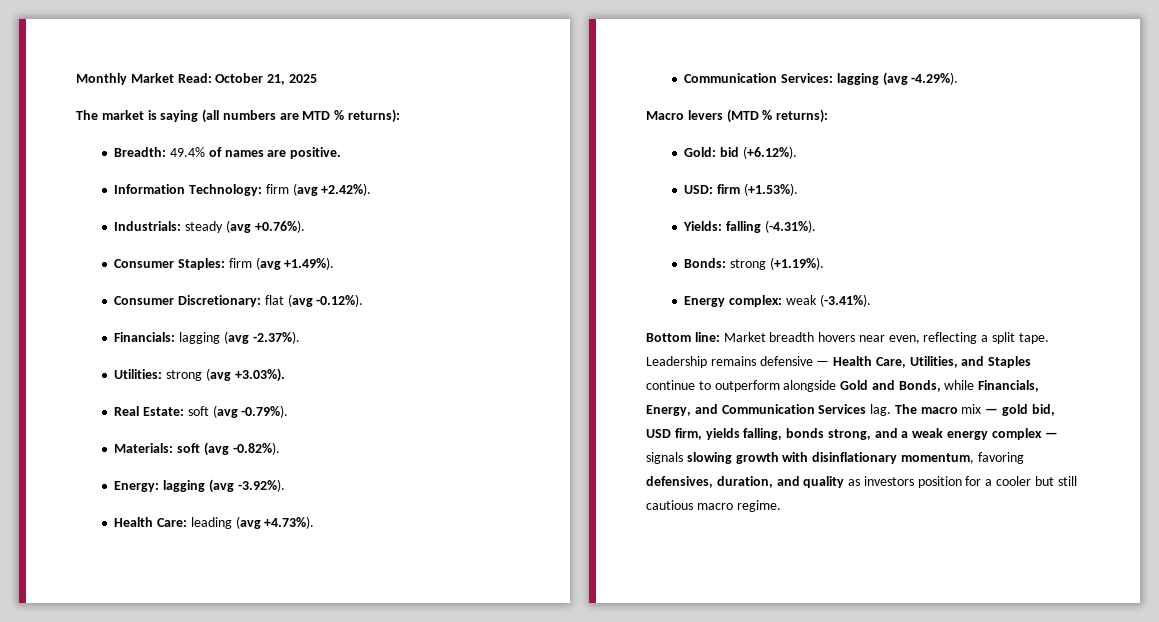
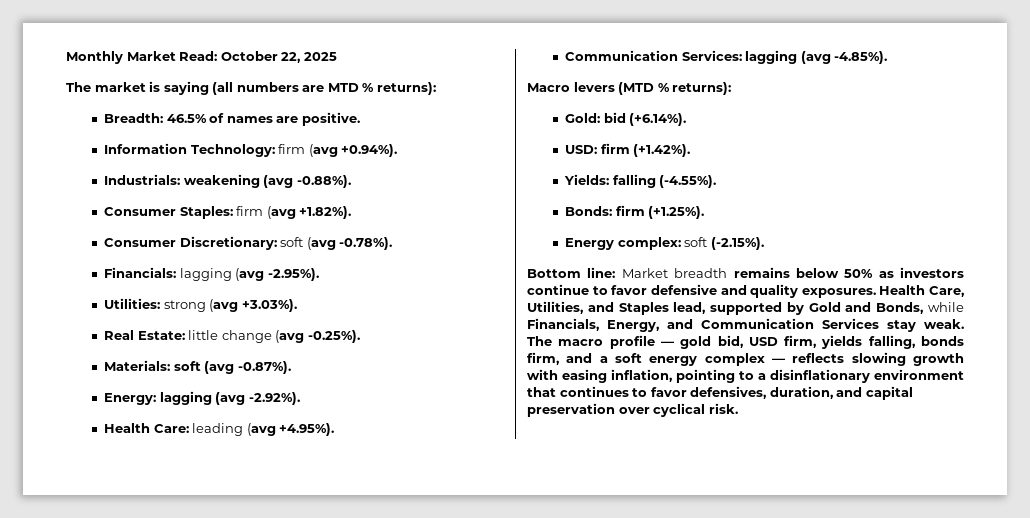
- Monthly Market Read: October 21, 2025
+ Monthly Market Read: October 22, 2025
- Breadth: 49.4% of names are positive.
+ Breadth: 46.5% of names are positive.
- Information Technology: firm (avg +2.42%).
+ Information Technology: firm (avg +0.94%).
- Industrials: steady (avg +0.76%).
+ Industrials: weakening (avg -0.88%).
- Consumer Staples: firm (avg +1.49%).
+ Consumer Staples: firm (avg +1.82%).
- Consumer Discretionary: flat (avg -0.12%).
+ Consumer Discretionary: soft (avg -0.78%).
- Financials: lagging (avg -2.37%).
+ Financials: lagging (avg -2.95%).
- Real Estate: soft (avg -0.79%).
+ Real Estate: little change (avg -0.25%).
- Materials: soft (avg -0.82%).
+ Materials: soft (avg -0.87%).
- Energy: lagging (avg -3.92%).
+ Energy: lagging (avg -2.92%).
- Health Care: leading (avg +4.73%).
+ Health Care: leading (avg +4.95%).
- Communication Services: lagging (avg -4.29%).
+ Communication Services: lagging (avg -4.85%).
- Gold: bid (+6.12%).
+ Gold: bid (+6.14%).
- USD: firm (+1.53%).
+ USD: firm (+1.42%).
- Yields: falling (-4.31%).
+ Yields: falling (-4.55%).
- Bonds: strong (+1.19%).
+ Bonds: firm (+1.25%).
- Energy complex: weak (-3.41%).
+ Energy complex: soft (-2.15%).
- Bottom line: Market breadth hovers near even, reflecting a split tape. Leadership remains defensive — Health Care, Utilities, and Staples continue to outperform alongside Gold and Bonds, while Financials, Energy, and Communication Services lag.
+ Bottom line: Market breadth remains below 50% as investors continue to favor defensive and quality exposures. Health Care, Utilities, and Staples lead, supported by Gold and Bonds, while Financials, Energy, and Communication Services stay weak.
- The macro mix — gold bid, USD firm, yields falling, bonds strong, and a weak energy complex — signals slowing growth with disinflationary momentum, favoring defensives, duration, and quality as investors position for a cooler but still cautious macro regime.
+ The macro profile — gold bid, USD firm, yields falling, bonds firm, and a soft energy complex — reflects slowing growth with easing inflation, pointing to a disinflationary environment that continues to favor defensives, duration, and capital preservation over cyclical risk.

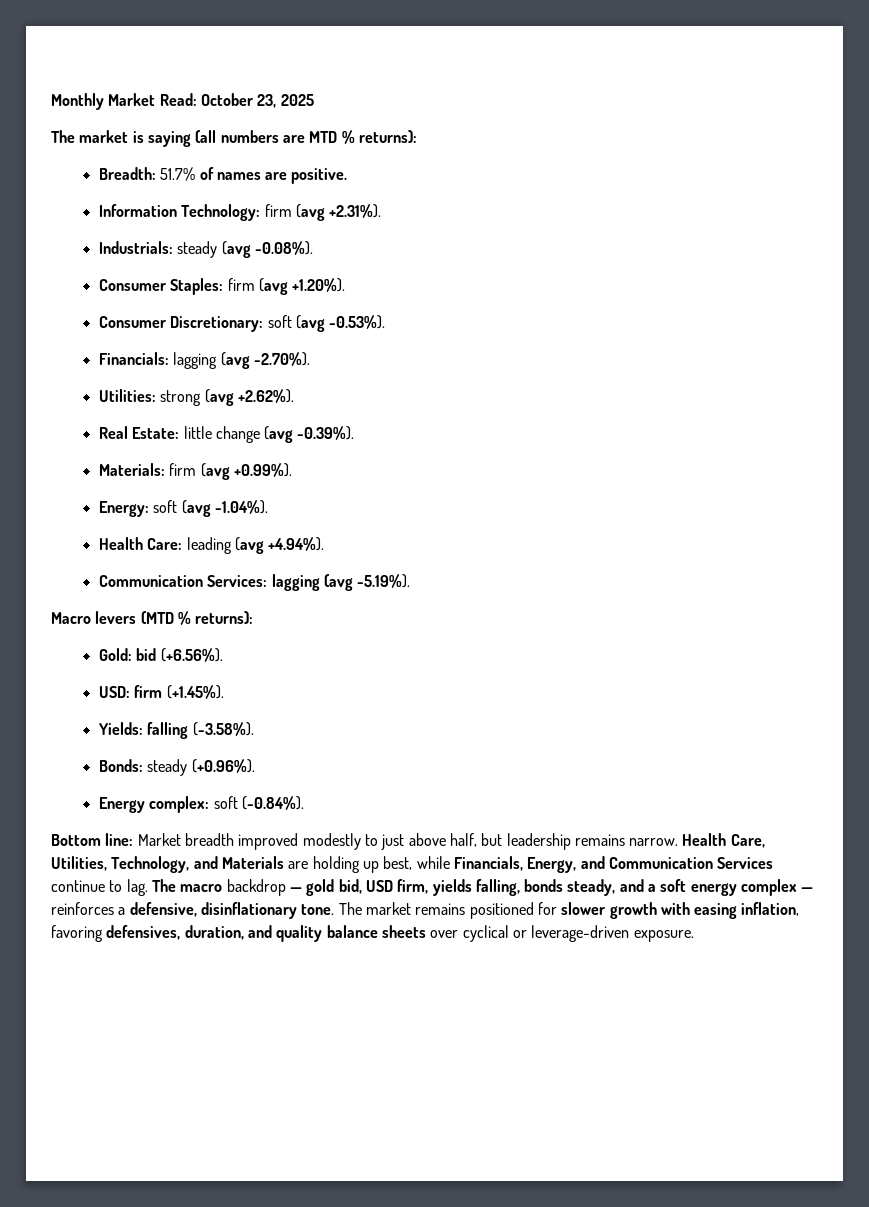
- Monthly Market Read: October 22, 2025
+ Monthly Market Read: October 23, 2025
- Breadth: 46.5% of names are positive.
+ Breadth: 51.7% of names are positive.
- Information Technology: firm (avg +0.94%).
+ Information Technology: firm (avg +2.31%).
- Industrials: weakening (avg -0.88%).
+ Industrials: steady (avg -0.08%).
- Consumer Staples: firm (avg +1.82%).
+ Consumer Staples: firm (avg +1.20%).
- Consumer Discretionary: soft (avg -0.78%).
+ Consumer Discretionary: soft (avg -0.53%).
- Financials: lagging (avg -2.95%).
+ Financials: lagging (avg -2.70%).
- Utilities: strong (avg +3.03%).
+ Utilities: strong (avg +2.62%).
- Real Estate: little change (avg -0.25%).
+ Real Estate: little change (avg -0.39%).
- Materials: soft (avg -0.87%).
- Energy: lagging (avg -2.92%).
+ Materials: firm (avg +0.99%).
+ Energy: soft (avg -1.04%).
- Health Care: leading (avg +4.95%).
+ Health Care: leading (avg +4.94%).
- Communication Services: lagging (avg -4.85%).
+ Communication Services: lagging (avg -5.19%).
- Gold: bid (+6.14%).
+ Gold: bid (+6.56%).
- USD: firm (+1.42%).
+ USD: firm (+1.45%).
- Yields: falling (-4.55%).
+ Yields: falling (-3.58%).
- Bonds: firm (+1.25%).
+ Bonds: steady (+0.96%).
- Energy complex: soft (-2.15%).
+ Energy complex: soft (-0.84%).
- Bottom line: Market breadth remains below 50% as investors continue to favor defensive and quality exposures. Health Care, Utilities, and Staples lead, supported by Gold and Bonds, while Financials, Energy, and Communication Services stay weak.
+ Bottom line: Market breadth improved modestly to just above half, but leadership remains narrow. Health Care, Utilities, Technology, and Materials are holding up best, while Financials, Energy, and Communication Services continue to lag.
- The macro profile — gold bid, USD firm, yields falling, bonds firm, and a soft energy complex — reflects slowing growth with easing inflation, pointing to a disinflationary environment that continues to favor defensives, duration, and capital preservation over cyclical risk.
+ The macro backdrop — gold bid, USD firm, yields falling, bonds steady, and a soft energy complex — reinforces a defensive, disinflationary tone. The market remains positioned for slower growth with easing inflation, favoring defensives, duration, and quality balance sheets over cyclical or leverage-driven exposure.

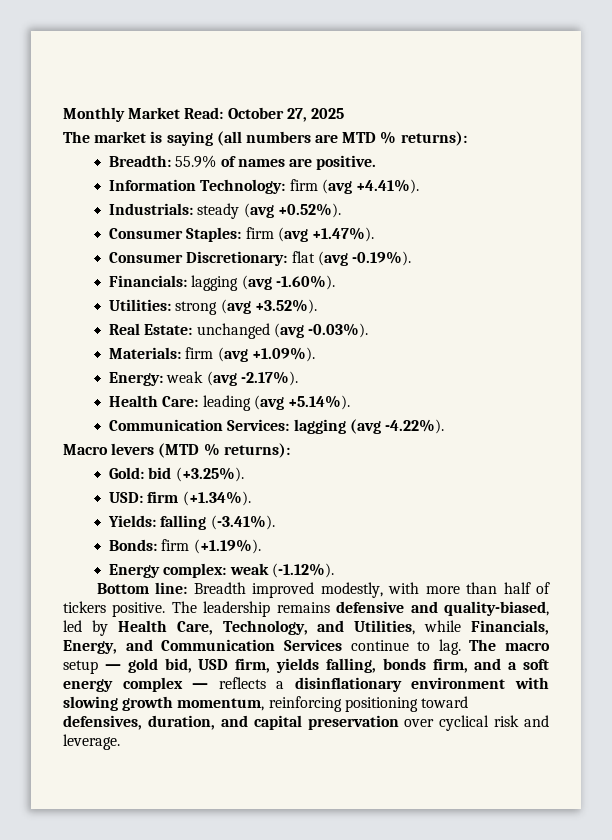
- Monthly Market Read: October 23, 2025
+ Monthly Market Read: October 27, 2025
- Breadth: 51.7% of names are positive.
+ Breadth: 55.9% of names are positive.
- Information Technology: firm (avg +2.31%).
+ Information Technology: firm (avg +4.41%).
- Industrials: steady (avg -0.08%).
+ Industrials: steady (avg +0.52%).
- Consumer Staples: firm (avg +1.20%).
+ Consumer Staples: firm (avg +1.47%).
- Consumer Discretionary: soft (avg -0.53%).
+ Consumer Discretionary: flat (avg -0.19%).
- Financials: lagging (avg -2.70%).
+ Financials: lagging (avg -1.60%).
- Utilities: strong (avg +2.62%).
+ Utilities: strong (avg +3.52%).
- Real Estate: little change (avg -0.39%).
+ Real Estate: unchanged (avg -0.03%).
- Materials: firm (avg +0.99%).
+ Materials: firm (avg +1.09%).
- Energy: soft (avg -1.04%).
+ Energy: weak (avg -2.17%).
- Health Care: leading (avg +4.94%).
+ Health Care: leading (avg +5.14%).
- Communication Services: lagging (avg -5.19%).
+ Communication Services: lagging (avg -4.22%).
- Gold: bid (+6.56%).
+ Gold: bid (+3.25%).
- USD: firm (+1.45%).
+ USD: firm (+1.34%).
- Yields: falling (-3.58%).
+ Yields: falling (-3.41%).
- Bonds: steady (+0.96%).
+ Bonds: firm (+1.19%).
- Energy complex: soft (-0.84%).
+ Energy complex: weak (-1.12%).
- Bottom line: Market breadth improved modestly to just above half, but leadership remains narrow. Health Care, Utilities, Technology, and Materials are holding up best, while Financials, Energy, and Communication Services continue to lag.
+ Bottom line: Breadth improved modestly, with more than half of tickers positive. The leadership remains defensive and quality-biased, led by Health Care, Technology, and Utilities, while Financials, Energy, and Communication Services continue to lag.
- The macro backdrop — gold bid, USD firm, yields falling, bonds steady, and a soft energy complex — reinforces a defensive, disinflationary tone. The market remains positioned for slower growth with easing inflation, favoring defensives, duration, and quality balance sheets over cyclical or leverage-driven exposure.
+ The macro setup — gold bid, USD firm, yields falling, bonds firm, and a soft energy complex — reflects a disinflationary environment with slowing growth momentum, reinforcing positioning toward defensives, duration, and capital preservation over cyclical risk and leverage.

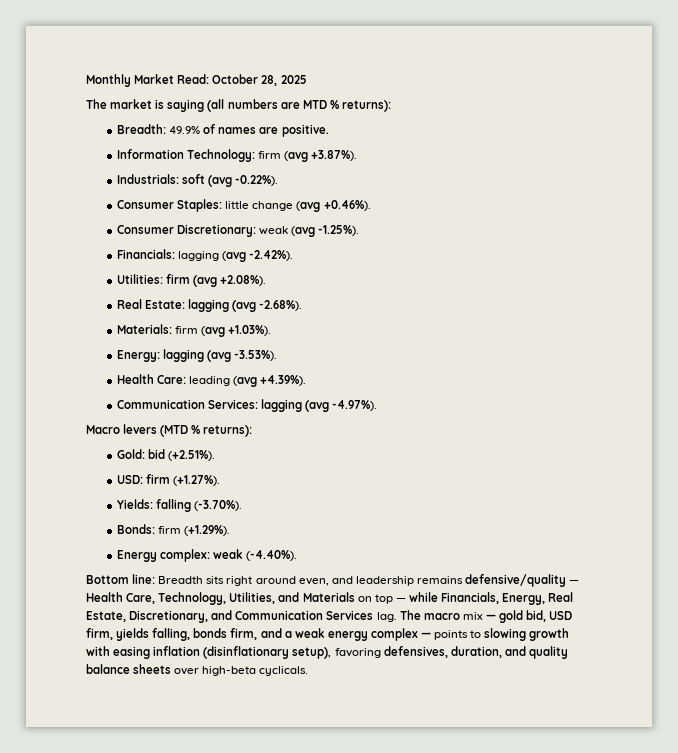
- Monthly Market Read: October 27, 2025
+ Monthly Market Read: October 28, 2025
- Breadth: 55.9% of names are positive.
+ Breadth: 49.9% of names are positive.
- Information Technology: firm (avg +4.41%).
+ Information Technology: firm (avg +3.87%).
- Industrials: steady (avg +0.52%).
+ Industrials: soft (avg -0.22%).
- Consumer Staples: firm (avg +1.47%).
+ Consumer Staples: little change (avg +0.46%).
- Consumer Discretionary: flat (avg -0.19%).
+ Consumer Discretionary: weak (avg -1.25%).
- Financials: lagging (avg -1.60%).
+ Financials: lagging (avg -2.42%).
- Utilities: strong (avg +3.52%).
+ Utilities: firm (avg +2.08%).
- Real Estate: unchanged (avg -0.03%).
+ Real Estate: lagging (avg -2.68%).
- Materials: firm (avg +1.09%).
+ Materials: firm (avg +1.03%).
- Energy: weak (avg -2.17%).
+ Energy: lagging (avg -3.53%).
- Health Care: leading (avg +5.14%).
+ Health Care: leading (avg +4.39%).
- Communication Services: lagging (avg -4.22%).
+ Communication Services: lagging (avg -4.97%).
- Gold: bid (+3.25%).
+ Gold: bid (+2.51%).
- USD: firm (+1.34%).
+ USD: firm (+1.27%).
- Yields: falling (-3.41%).
+ Yields: falling (-3.70%).
- Bonds: firm (+1.19%).
+ Bonds: firm (+1.29%).
- Energy complex: weak (-1.12%).
+ Energy complex: weak (-4.40%).
- Bottom line: Breadth improved modestly, with more than half of tickers positive. The leadership remains defensive and quality-biased, led by Health Care, Technology, and Utilities, while Financials, Energy, and Communication Services continue to lag.
+ Bottom line: Breadth sits right around even, and leadership remains defensive/quality — Health Care, Technology, Utilities, and Materials on top — while Financials, Energy, Real Estate, Discretionary, and Communication Services lag.
- The macro setup — gold bid, USD firm, yields falling, bonds firm, and a soft energy complex — reflects a disinflationary environment with slowing growth momentum, reinforcing positioning toward defensives, duration, and capital preservation over cyclical risk and leverage.
+ The macro mix — gold bid, USD firm, yields falling, bonds firm, and a weak energy complex — points to slowing growth with easing inflation (disinflationary setup), favoring defensives, duration, and quality balance sheets over high-beta cyclicals.

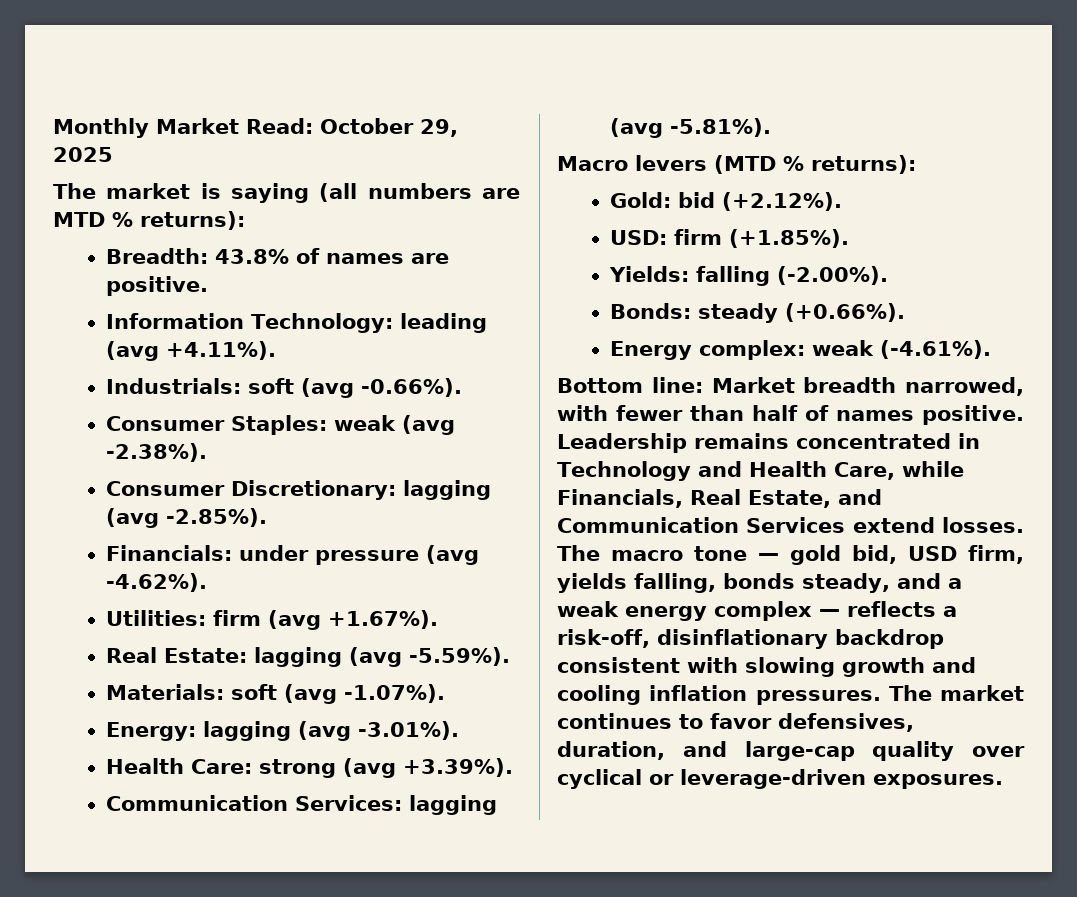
- Monthly Market Read: October 28, 2025
+ Monthly Market Read: October 29, 2025
- Breadth: 49.9% of names are positive.
+ Breadth: 43.8% of names are positive.
- Information Technology: firm (avg +3.87%).
+ Information Technology: leading (avg +4.11%).
- Industrials: soft (avg -0.22%).
+ Industrials: soft (avg -0.66%).
- Consumer Staples: little change (avg +0.46%).
- Consumer Discretionary: weak (avg -1.25%).
- Financials: lagging (avg -2.42%).
+ Consumer Staples: weak (avg -2.38%).
+ Consumer Discretionary: lagging (avg -2.85%).
+ Financials: under pressure (avg -4.62%).
- Utilities: firm (avg +2.08%).
+ Utilities: firm (avg +1.67%).
- Real Estate: lagging (avg -2.68%).
+ Real Estate: lagging (avg -5.59%).
- Materials: firm (avg +1.03%).
+ Materials: soft (avg -1.07%).
- Energy: lagging (avg -3.53%).
+ Energy: lagging (avg -3.01%).
- Health Care: leading (avg +4.39%).
+ Health Care: strong (avg +3.39%).
- Communication Services: lagging (avg -4.97%).
+ Communication Services: lagging (avg -5.81%).
- Gold: bid (+2.51%).
+ Gold: bid (+2.12%).
- USD: firm (+1.27%).
+ USD: firm (+1.85%).
- Yields: falling (-3.70%).
+ Yields: falling (-2.00%).
- Bonds: firm (+1.29%).
+ Bonds: steady (+0.66%).
- Energy complex: weak (-4.40%).
+ Energy complex: weak (-4.61%).
- Bottom line: Breadth sits right around even, and leadership remains defensive/quality — Health Care, Technology, Utilities, and Materials on top — while Financials, Energy, Real Estate, Discretionary, and Communication Services lag.
+ Bottom line: Market breadth narrowed, with fewer than half of names positive. Leadership remains concentrated in Technology and Health Care, while Financials, Real Estate, and Communication Services extend losses.
- The macro mix — gold bid, USD firm, yields falling, bonds firm, and a weak energy complex — points to slowing growth with easing inflation (disinflationary setup), favoring defensives, duration, and quality balance sheets over high-beta cyclicals.
+ The macro tone — gold bid, USD firm, yields falling, bonds steady, and a weak energy complex — reflects a risk-off, disinflationary backdrop consistent with slowing growth and cooling inflation pressures. The market continues to favor defensives, duration, and large-cap quality over cyclical or leverage-driven exposures.

